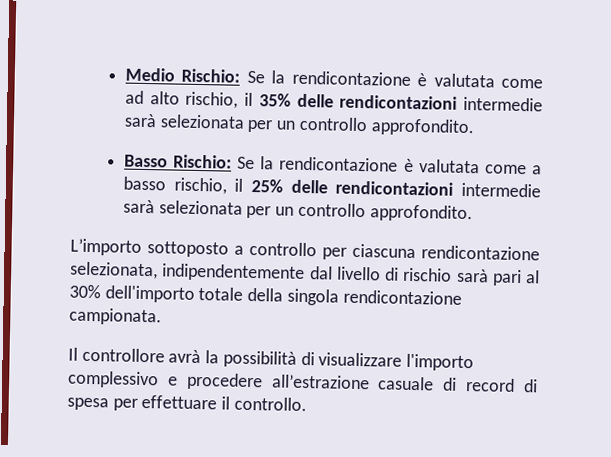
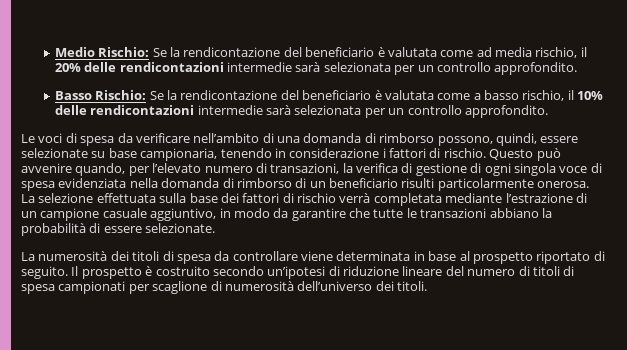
- Medio Rischio: Se la rendicontazione è valutata come ad alto rischio, il 35% delle rendicontazioni intermedie sarà selezionata per un controllo approfondito.
+ Medio Rischio: Se la rendicontazione del beneficiario è valutata come ad media rischio, il 20% delle rendicontazioni intermedie sarà selezionata per un controllo approfondito.
- Basso Rischio: Se la rendicontazione è valutata come a basso rischio, il 25% delle rendicontazioni intermedie sarà selezionata per un controllo approfondito.
- L’importo sottoposto a controllo per ciascuna rendicontazione selezionata, indipendentemente dal livello di rischio sarà pari al 30% dell'importo totale della singola rendicontazione campionata.
- Il controllore avrà la possibilità di visualizzare l'importo complessivo e procedere all’estrazione casuale di record di spesa per effettuare il controllo.
+ Basso Rischio: Se la rendicontazione del beneficiario è valutata come a basso rischio, il 10% delle rendicontazioni intermedie sarà selezionata per un controllo approfondito.
+ Le voci di spesa da verificare nell’ambito di una domanda di rimborso possono, quindi, essere selezionate su base campionaria, tenendo in considerazione i fattori di rischio. Questo può avvenire quando, per l’elevato numero di transazioni, la verifica di gestione di ogni singola voce di spesa evidenziata nella domanda di rimborso di un beneficiario risulti particolarmente onerosa. La selezione effettuata sulla base dei fattori di rischio verrà completata mediante l’estrazione di un campione casuale aggiuntivo, in modo da garantire che tutte le transazioni abbiano la probabilità di essere selezionate.
+ La numerosità dei titoli di spesa da controllare viene determinata in base al prospetto riportato di seguito. Il prospetto è costruito secondo un’ipotesi di riduzione lineare del numero di titoli di spesa campionati per scaglione di numerosità dell’universo dei titoli.

